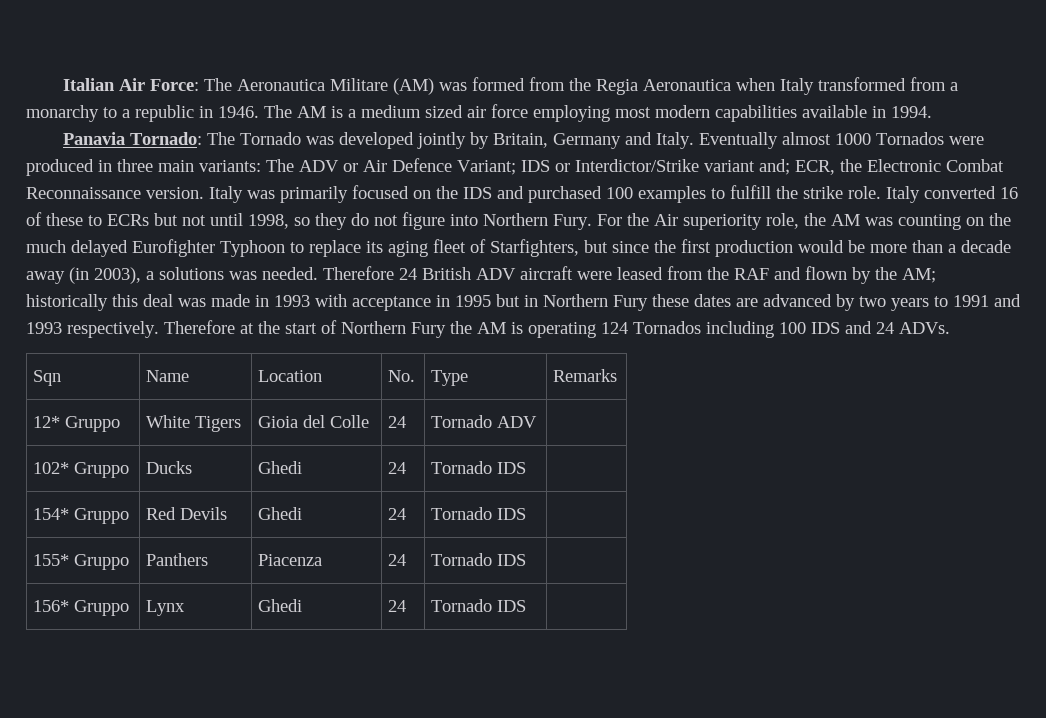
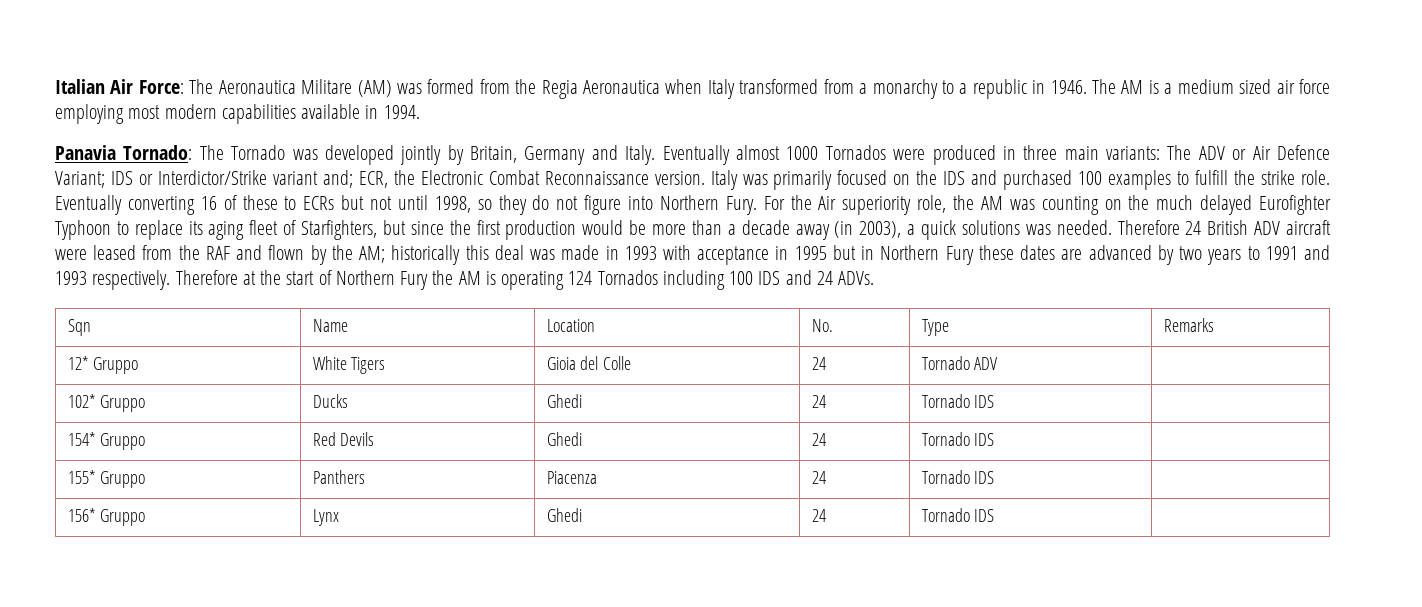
- Italy converted 16 of these to ECRs but not until 1998, so they do not figure into Northern Fury.
+ Eventually converting 16 of these to ECRs but not until 1998, so they do not figure into Northern Fury.
- For the Air superiority role, the AM was counting on the much delayed Eurofighter Typhoon to replace its aging fleet of Starfighters, but since the first production would be more than a decade away (in 2003), a solutions was needed.
+ For the Air superiority role, the AM was counting on the much delayed Eurofighter Typhoon to replace its aging fleet of Starfighters, but since the first production would be more than a decade away (in 2003), a quick solutions was needed.

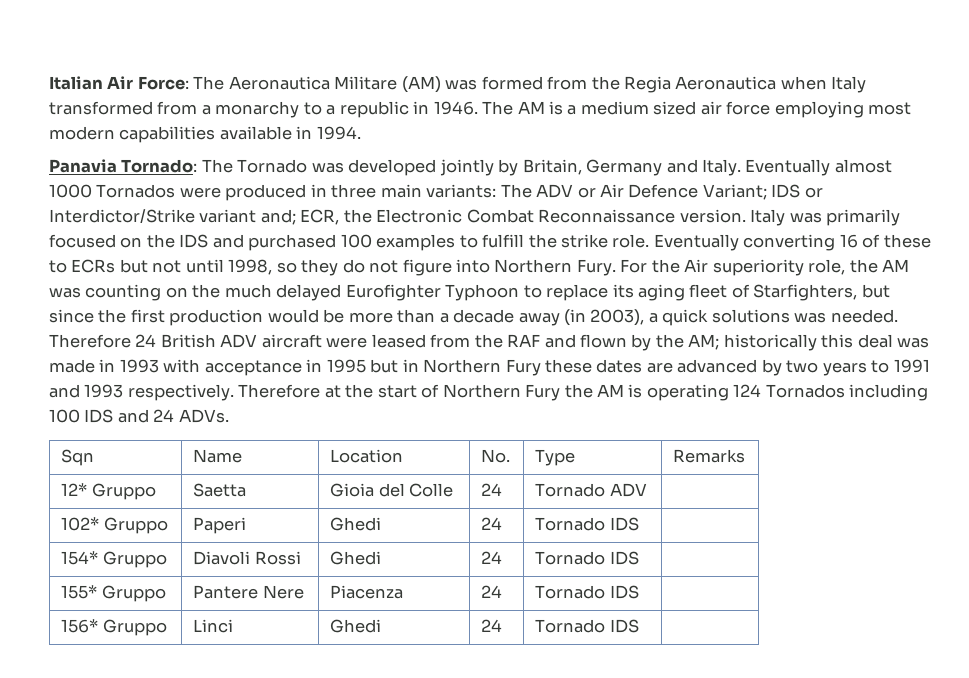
- 12* Gruppo | White Tigers | Gioia del Colle | 24 | Tornado ADV |
+ 12* Gruppo | Saetta | Gioia del Colle | 24 | Tornado ADV |
- 102* Gruppo | Ducks | Ghedi | 24 | Tornado IDS |
+ 102* Gruppo | Paperi | Ghedi | 24 | Tornado IDS |
- 154* Gruppo | Red Devils | Ghedi | 24 | Tornado IDS |
+ 154* Gruppo | Diavoli Rossi | Ghedi | 24 | Tornado IDS |
- 155* Gruppo | Panthers | Piacenza | 24 | Tornado IDS |
+ 155* Gruppo | Pantere Nere | Piacenza | 24 | Tornado IDS |
- 156* Gruppo | Lynx | Ghedi | 24 | Tornado IDS |
+ 156* Gruppo | Linci | Ghedi | 24 | Tornado IDS |

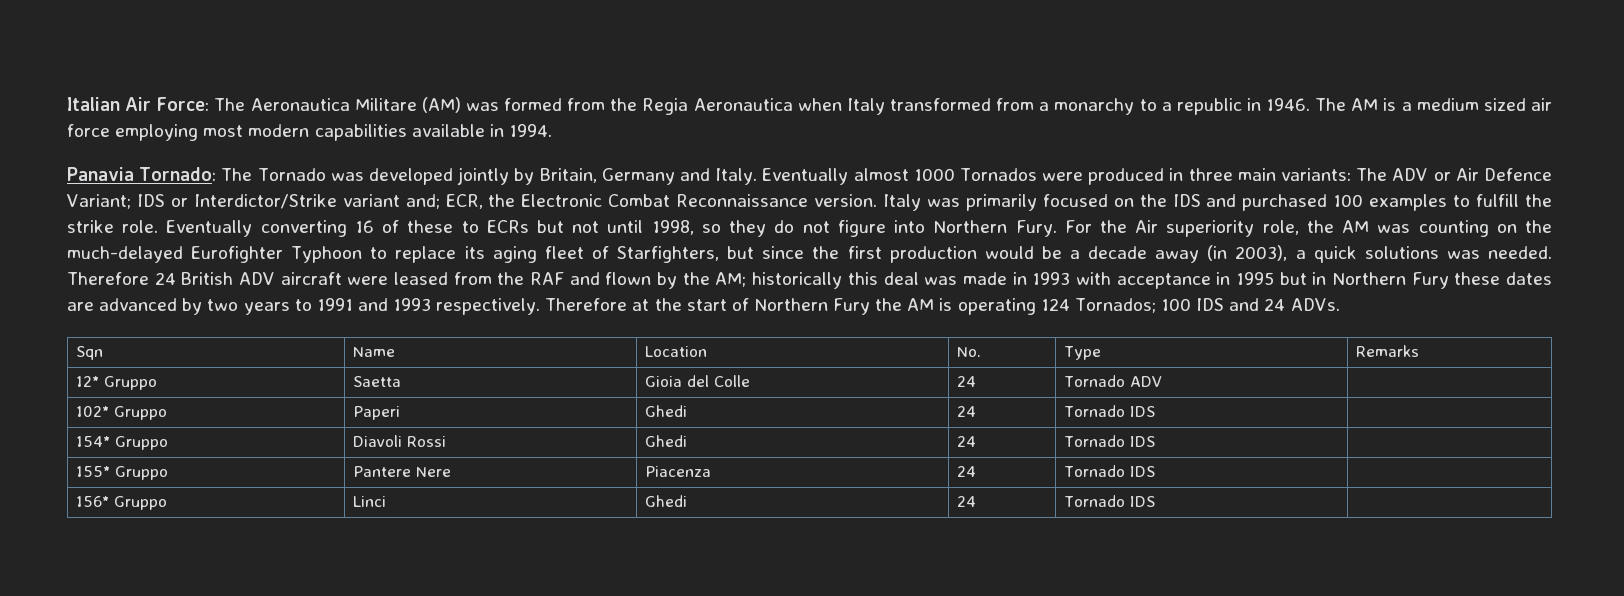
- For the Air superiority role, the AM was counting on the much delayed Eurofighter Typhoon to replace its aging fleet of Starfighters, but since the first production would be more than a decade away (in 2003), a quick solutions was needed.
+ For the Air superiority role, the AM was counting on the much-delayed Eurofighter Typhoon to replace its aging fleet of Starfighters, but since the first production would be a decade away (in 2003), a quick solutions was needed.
- Therefore at the start of Northern Fury the AM is operating 124 Tornados including 100 IDS and 24 ADVs.
+ Therefore at the start of Northern Fury the AM is operating 124 Tornados; 100 IDS and 24 ADVs.

